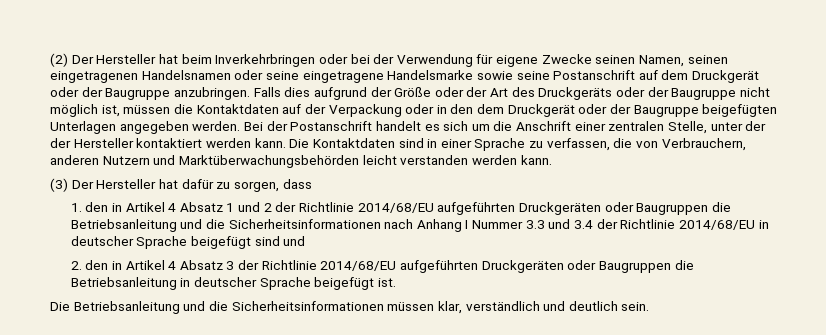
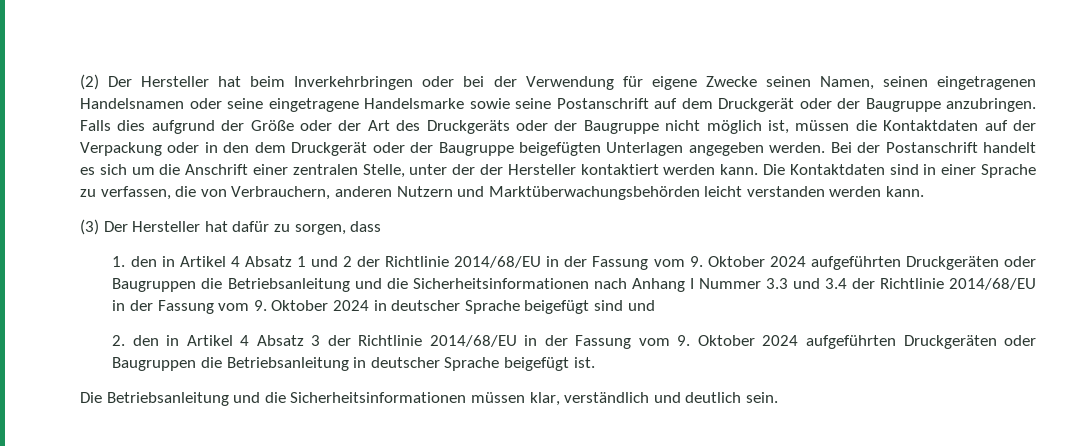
- 1. den in Artikel 4 Absatz 1 und 2 der Richtlinie 2014/68/EU aufgeführten Druckgeräten oder Baugruppen die Betriebsanleitung und die Sicherheitsinformationen nach Anhang I Nummer 3.3 und 3.4 der Richtlinie 2014/68/EU in deutscher Sprache beigefügt sind und
+ 1. den in Artikel 4 Absatz 1 und 2 der Richtlinie 2014/68/EU in der Fassung vom 9. Oktober 2024 aufgeführten Druckgeräten oder Baugruppen die Betriebsanleitung und die Sicherheitsinformationen nach Anhang I Nummer 3.3 und 3.4 der Richtlinie 2014/68/EU in der Fassung vom 9. Oktober 2024 in deutscher Sprache beigefügt sind und
- 2. den in Artikel 4 Absatz 3 der Richtlinie 2014/68/EU aufgeführten Druckgeräten oder Baugruppen die Betriebsanleitung in deutscher Sprache beigefügt ist.
+ 2. den in Artikel 4 Absatz 3 der Richtlinie 2014/68/EU in der Fassung vom 9. Oktober 2024 aufgeführten Druckgeräten oder Baugruppen die Betriebsanleitung in deutscher Sprache beigefügt ist.

